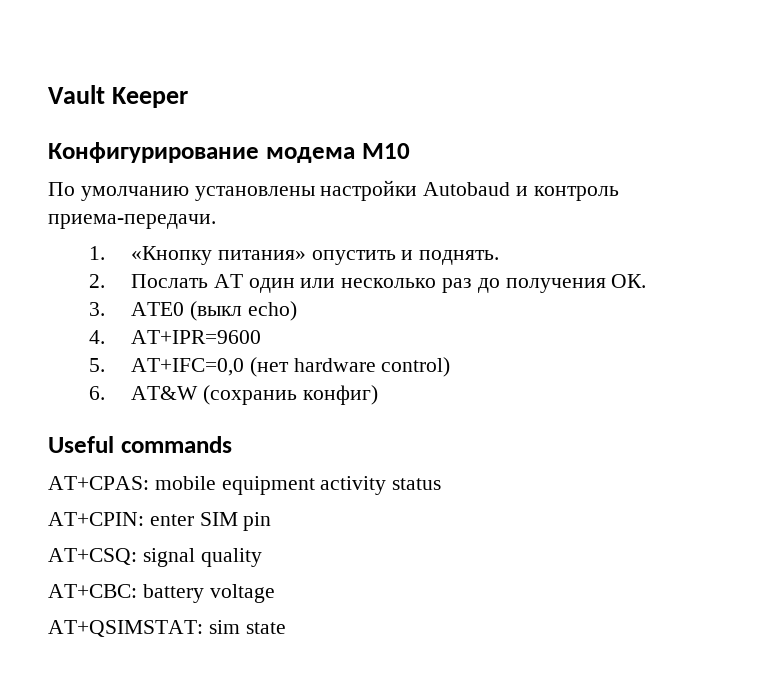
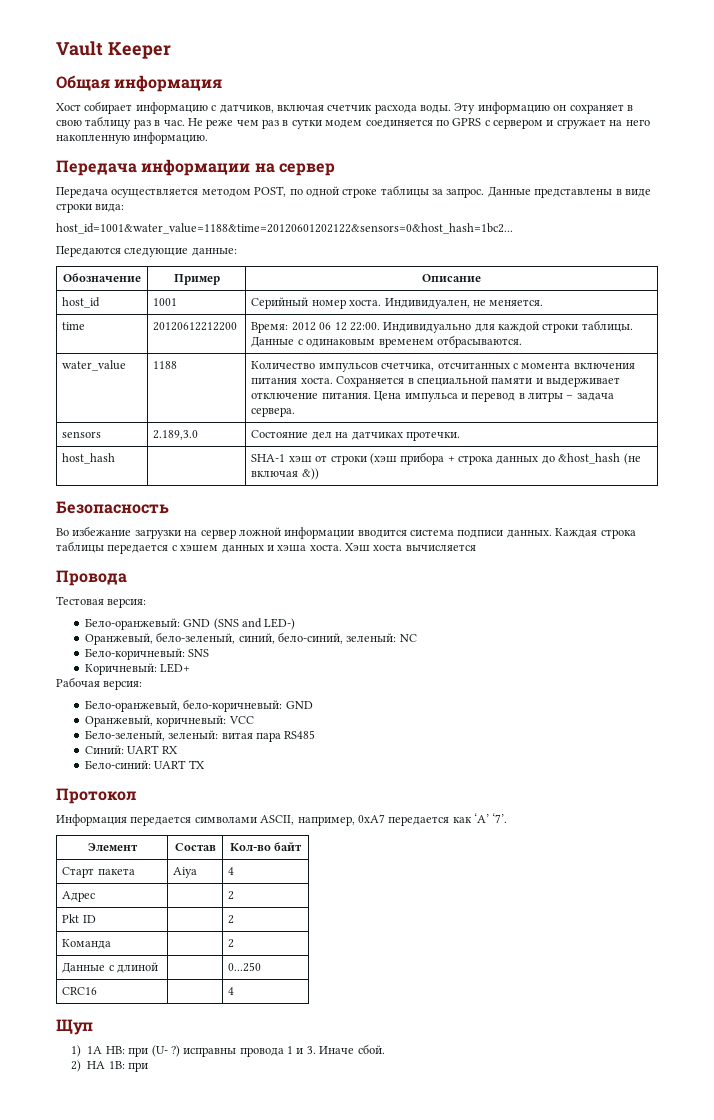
- Конфигурирование модема М10
- По умолчанию установлены настройки Autobaud и контроль приема-передачи.
- 1. «Кнопку питания» опустить и поднять.
- 2. Послать АТ один или несколько раз до получения ОК.
- 3. ATE0 (выкл echo)
- 4. AT+IPR=9600
- 5. AT+IFC=0,0 (нет hardware control)
- 6. AT&W (сохраниь конфиг)
- Useful commands
- AT+CPAS: mobile equipment activity status
- AT+CPIN: enter SIM pin
- AT+CSQ: signal quality
- AT+CBC: battery voltage
- AT+QSIMSTAT: sim state
+ Общая информация
+ Хост собирает информацию с датчиков, включая счетчик расхода воды. Эту информацию он сохраняет в свою таблицу раз в час. Не реже чем раз в сутки модем соединяется по GPRS с сервером и сгружает на него накопленную информацию.
+ Передача информации на сервер
+ Передача осуществляется методом POST, по одной строке таблицы за запрос. Данные представлены в виде строки вида:
+ host_id=1001&water_value=1188&time=20120601202122&sensors=0&host_hash=1bc2...
+ Передаются следующие данные:
+ Обозначение | Пример | Описание
+ host_id | 1001 | Серийный номер хоста. Индивидуален, не меняется.
+ time | 20120612212200 | Время: 2012 06 12 22:00. Индивидуально для каждой строки таблицы. Данные с одинаковым временем отбрасываются.
+ water_value | 1188 | Количество импульсов счетчика, отсчитанных с момента включения питания хоста. Сохраняется в специальной памяти и выдерживает отключение питания. Цена импульса и перевод в литры – задача сервера.
+ sensors | 2.189,3.0 | Состояние дел на датчиках протечки.
+ host_hash | | SHA-1 хэш от строки (хэш прибора + строка данных до &host_hash (не включая &))
+ Безопасность
+ Во избежание загрузки на сервер ложной информации вводится система подписи данных. Каждая строка таблицы передается с хэшем данных и хэша хоста. Хэш хоста вычисляется
+ Провода
+ Тестовая версия:
+ Бело-оранжевый: GND (SNS and LED-)
+ Оранжевый, бело-зеленый, синий, бело-синий, зеленый: NC
+ Бело-коричневый: SNS
+ Коричневый: LED+
+ Рабочая версия:
+ Бело-оранжевый, бело-коричневый: GND
+ Оранжевый, коричневый: VCC
+ Бело-зеленый, зеленый: витая пара RS485
+ Синий: UART RX
+ Бело-синий: UART TX
+ Протокол
+ Информация передается символами ASCII, например, 0xA7 передается как ‘A’ ‘7’.
+ Элемент | Состав | Кол-во байт
+ Старт пакета | Aiya | 4
+ Адрес | | 2
+ Pkt ID | | 2
+ Команда | | 2
+ Данные с длиной | | 0...250
+ CRC16 | | 4
+ Щуп
+ 1) 1А НВ: при (U- ?) исправны провода 1 и 3. Иначе сбой.
+ 2) HA 1B: при

